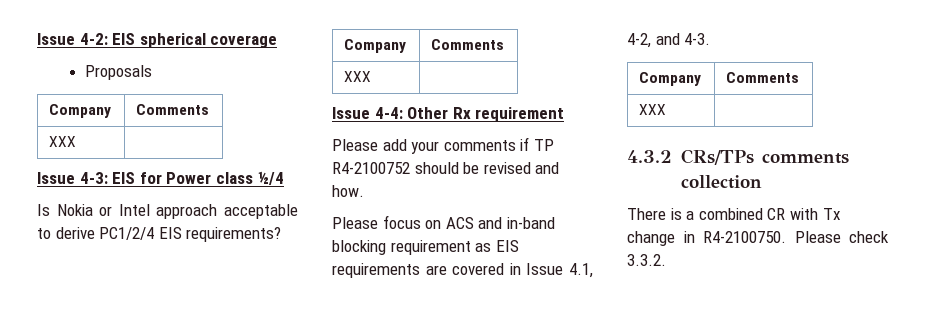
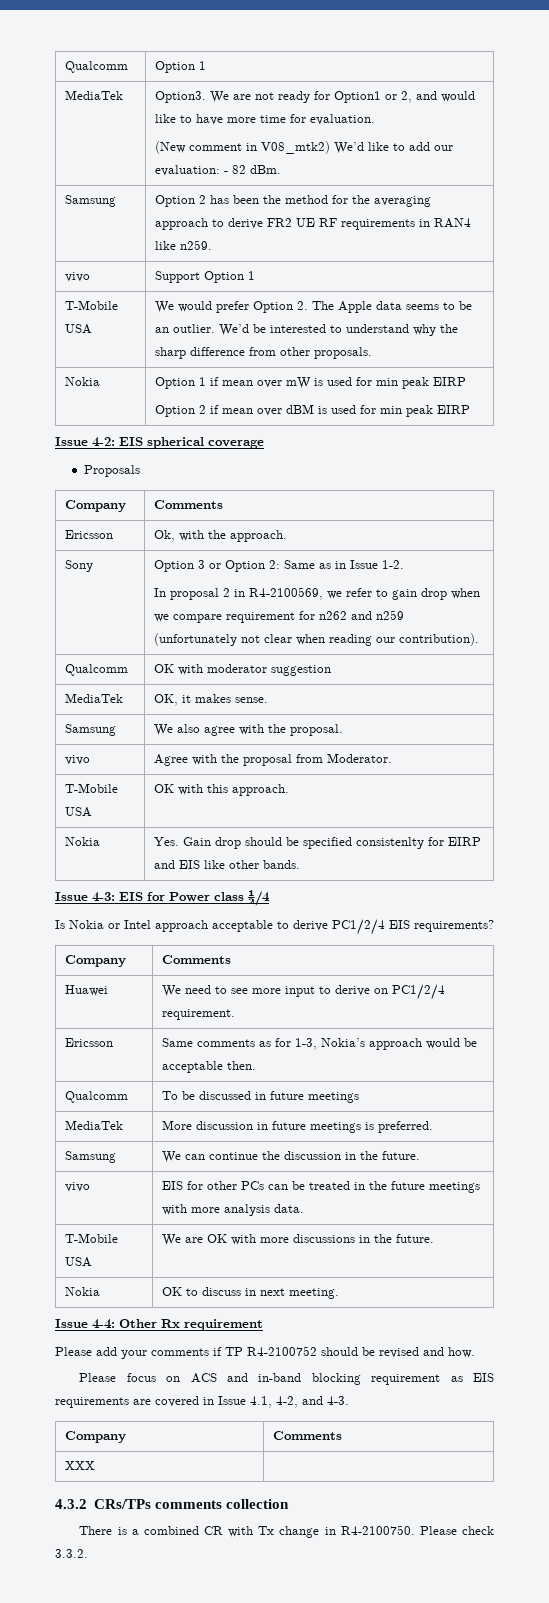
+ Qualcomm | Option 1
+ MediaTek | Option3. We are not ready for Option1 or 2, and would like to have more time for evaluation.
+ (New comment in V08_mtk2) We’d like to add our evaluation: - 82 dBm.
+ Samsung | Option 2 has been the method for the averaging approach to derive FR2 UE RF requirements in RAN4 like n259.
+ vivo | Support Option 1
+ T-Mobile USA | We would prefer Option 2. The Apple data seems to be an outlier. We’d be interested to understand why the sharp difference from other proposals.
+ Nokia | Option 1 if mean over mW is used for min peak EIRP
+ Option 2 if mean over dBM is used for min peak EIRP
  Proposals
  Company | Comments
- XXX |
+ Ericsson | Ok, with the approach.
+ Sony | Option 3 or Option 2: Same as in Issue 1-2.
+ In proposal 2 in R4-2100569, we refer to gain drop when we compare requirement for n262 and n259 (unfortunately not clear when reading our contribution).
+ Qualcomm | OK with moderator suggestion
+ MediaTek | OK, it makes sense.
+ Samsung | We also agree with the proposal.
+ vivo | Agree with the proposal from Moderator.
+ T-Mobile USA | OK with this approach.
+ Nokia | Yes. Gain drop should be specified consistenlty for EIRP and EIS like other bands.
  Is Nokia or Intel approach acceptable to derive PC1/2/4 EIS requirements?
  Company | Comments
- XXX |
+ Huawei | We need to see more input to derive on PC1/2/4 requirement.
+ Ericsson | Same comments as for 1-3, Nokia’s approach would be acceptable then.
+ Qualcomm | To be discussed in future meetings
+ MediaTek | More discussion in future meetings is preferred.
+ Samsung | We can continue the discussion in the future.
+ vivo | EIS for other PCs can be treated in the future meetings with more analysis data.
+ T-Mobile USA | We are OK with more discussions in the future.
+ Nokia | OK to discuss in next meeting.

